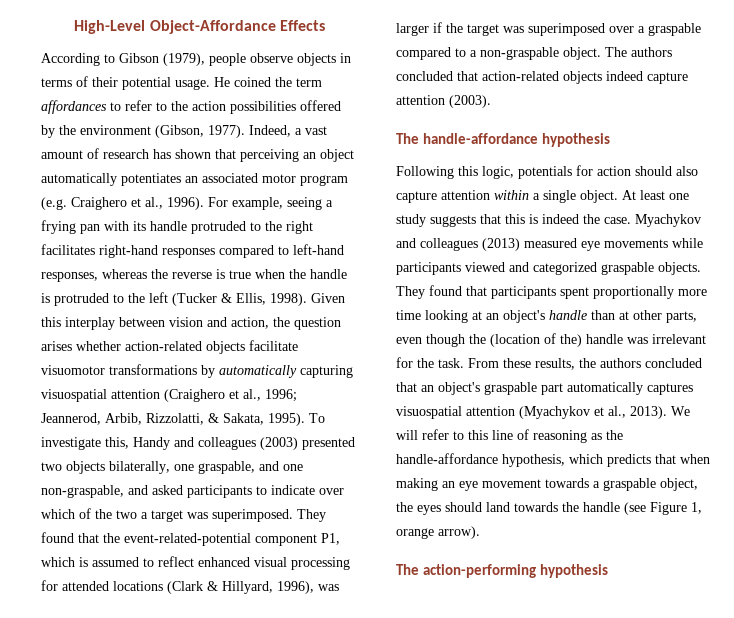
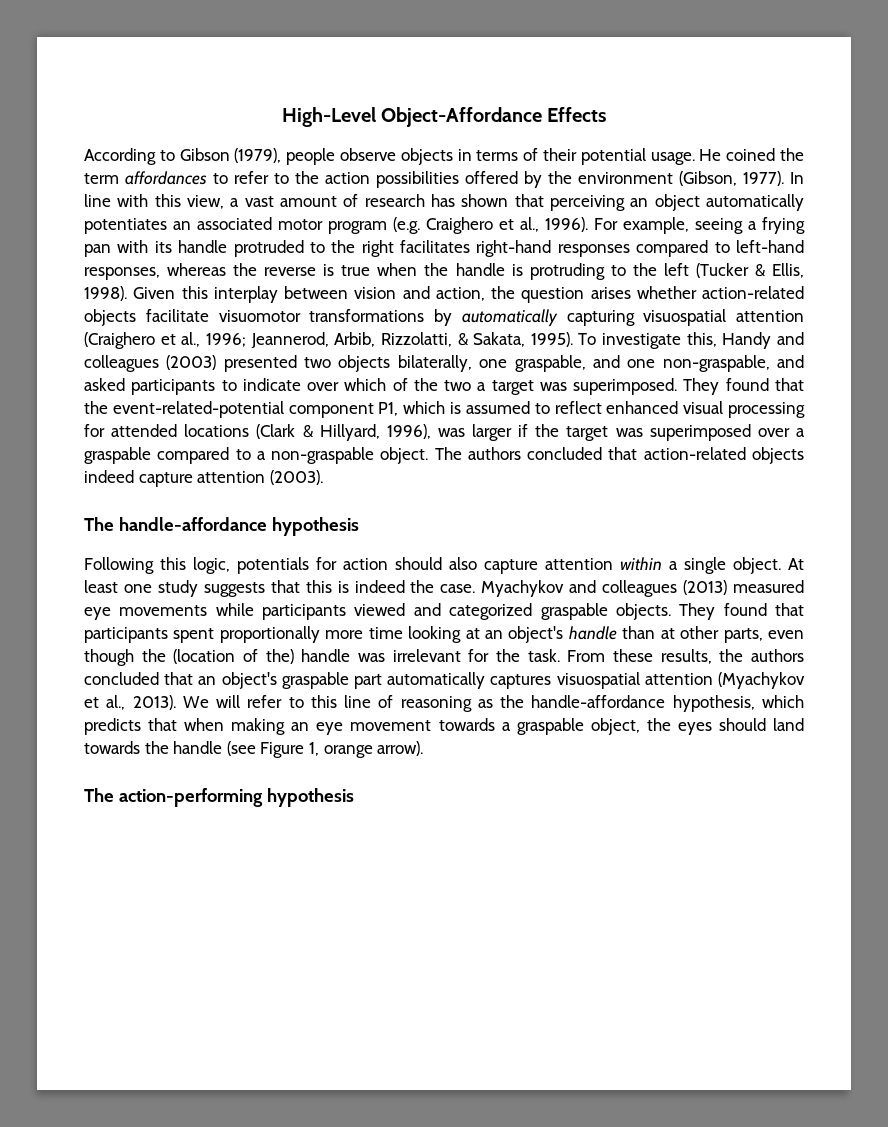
- Indeed, a vast amount of research has shown that perceiving an object automatically potentiates an associated motor program (e.g. Craighero et al., 1996).
+ In line with this view, a vast amount of research has shown that perceiving an object automatically potentiates an associated motor program (e.g. Craighero et al., 1996).
- For example, seeing a frying pan with its handle protruded to the right facilitates right-hand responses compared to left-hand responses, whereas the reverse is true when the handle is protruded to the left (Tucker & Ellis, 1998).
+ For example, seeing a frying pan with its handle protruded to the right facilitates right-hand responses compared to left-hand responses, whereas the reverse is true when the handle is protruding to the left (Tucker & Ellis, 1998).

